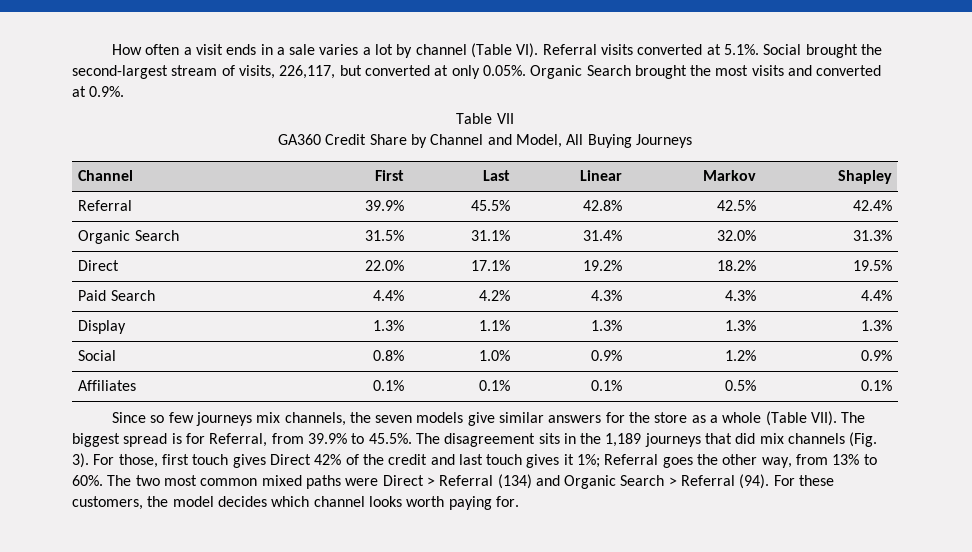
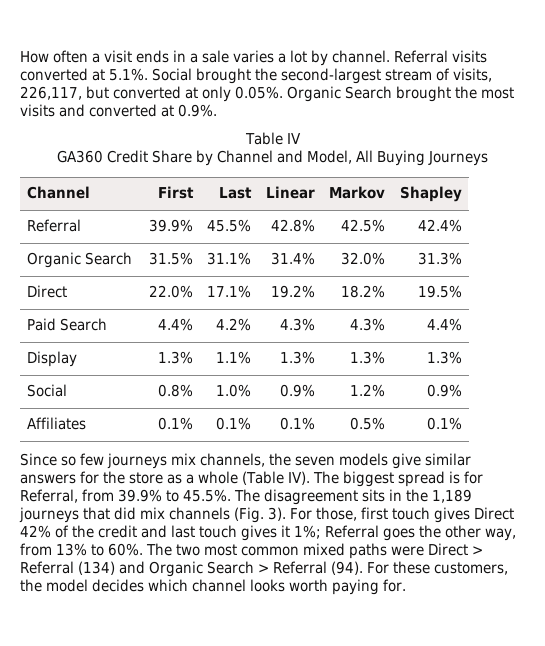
- How often a visit ends in a sale varies a lot by channel (Table VI). Referral visits converted at 5.1%. Social brought the second-largest stream of visits, 226,117, but converted at only 0.05%. Organic Search brought the most visits and converted at 0.9%.
+ How often a visit ends in a sale varies a lot by channel. Referral visits converted at 5.1%. Social brought the second-largest stream of visits, 226,117, but converted at only 0.05%. Organic Search brought the most visits and converted at 0.9%.
- Table VII
+ Table IV
- Since so few journeys mix channels, the seven models give similar answers for the store as a whole (Table VII). The biggest spread is for Referral, from 39.9% to 45.5%. The disagreement sits in the 1,189 journeys that did mix channels (Fig. 3).
+ Since so few journeys mix channels, the seven models give similar answers for the store as a whole (Table IV). The biggest spread is for Referral, from 39.9% to 45.5%. The disagreement sits in the 1,189 journeys that did mix channels (Fig. 3).

